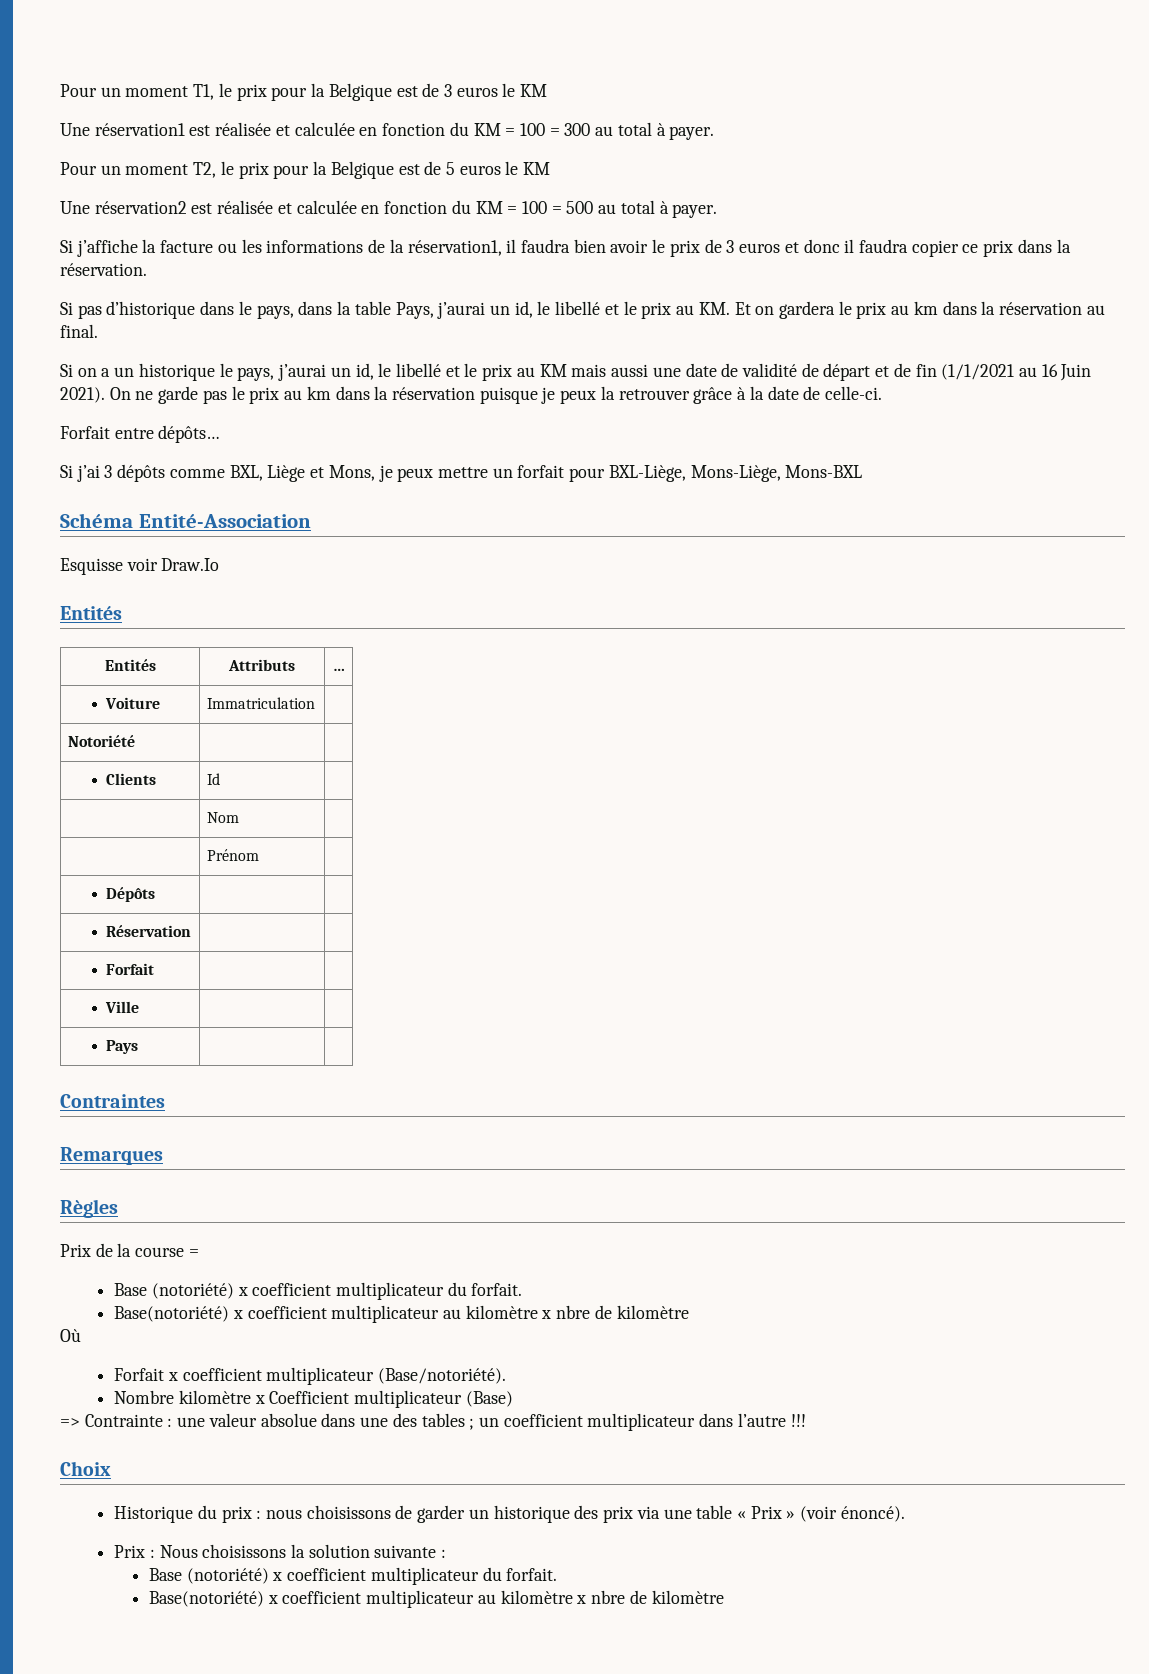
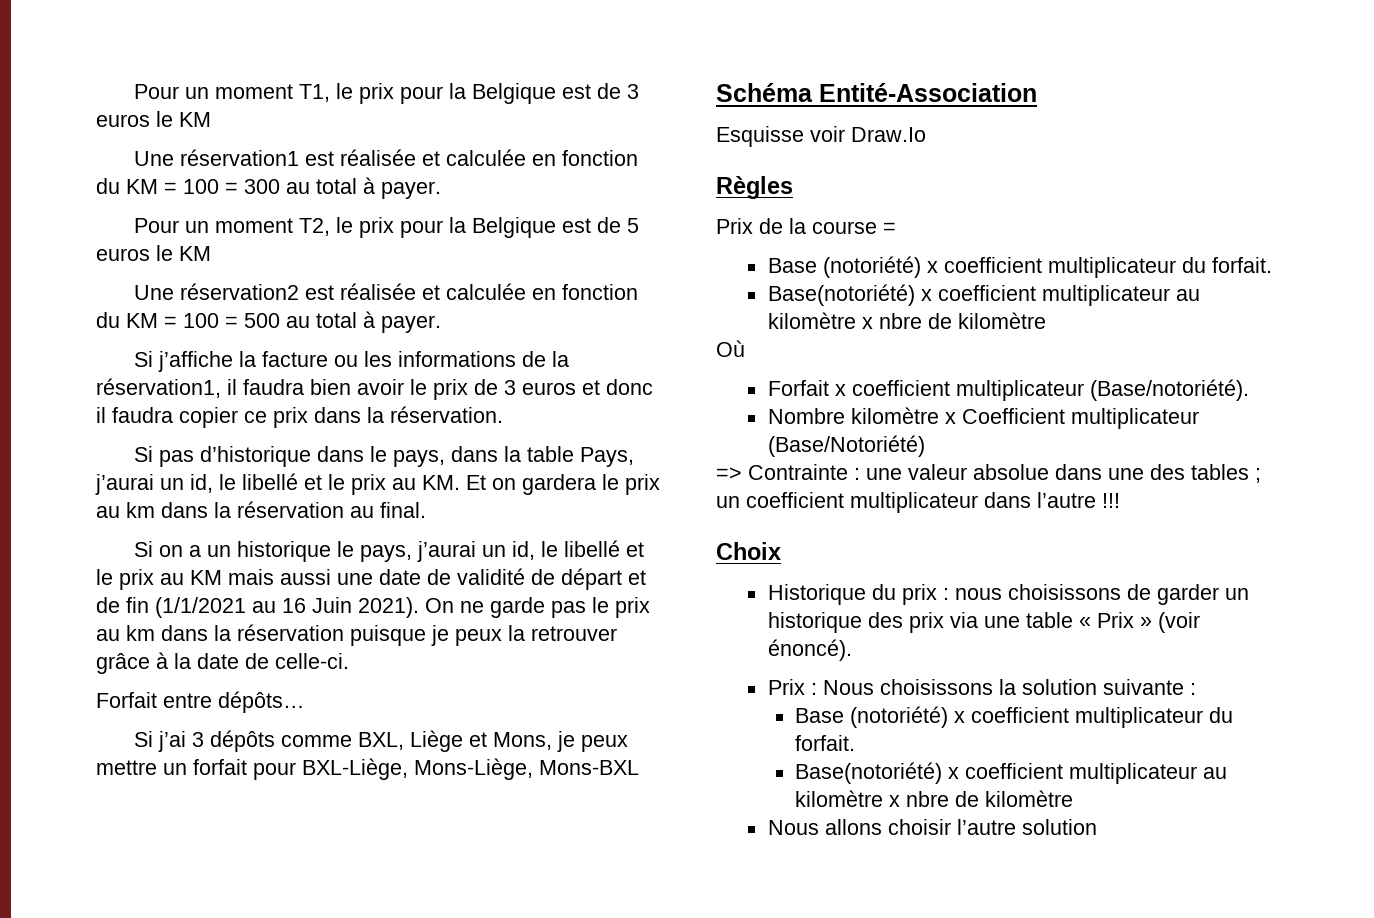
  Esquisse voir Draw.Io
- Entités
- Entités | Attributs | …
- Voiture | Immatriculation |
- Notoriété | |
- Clients | Id |
- | Nom |
- | Prénom |
- Dépôts | |
- Réservation | |
- Forfait | |
- Ville | |
- Pays | |
- Contraintes
- Remarques
- Nombre kilomètre x Coefficient multiplicateur (Base)
+ Nombre kilomètre x Coefficient multiplicateur (Base/Notoriété)
+ Nous allons choisir l’autre solution

